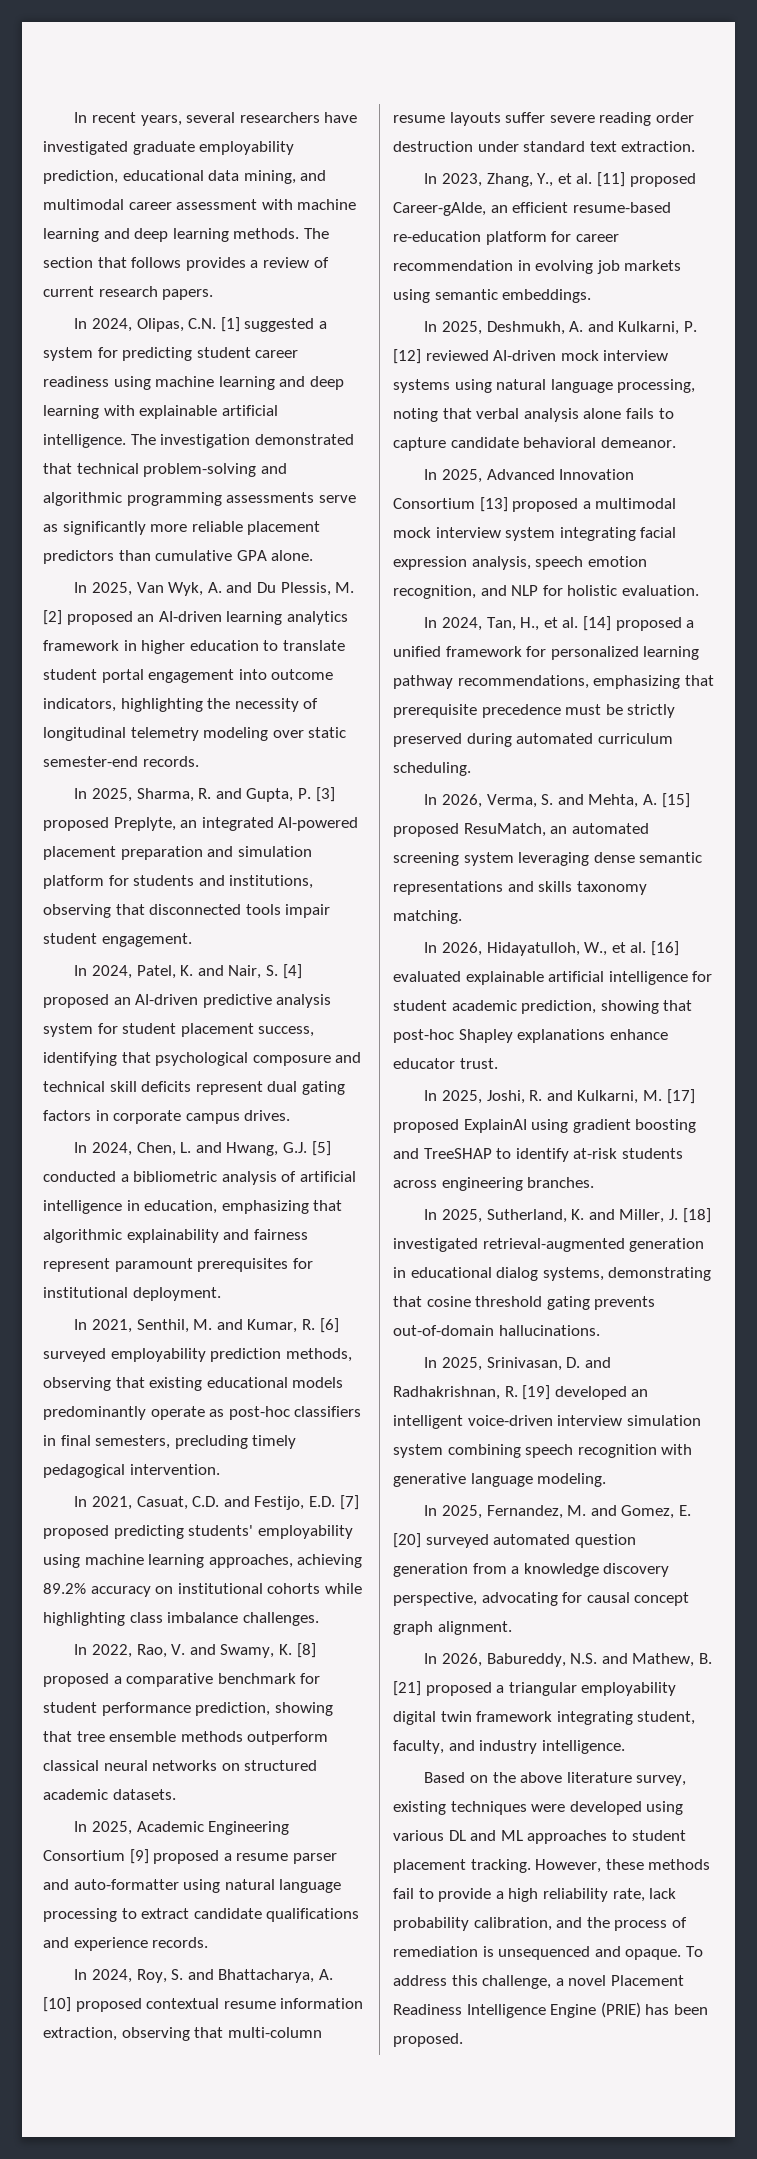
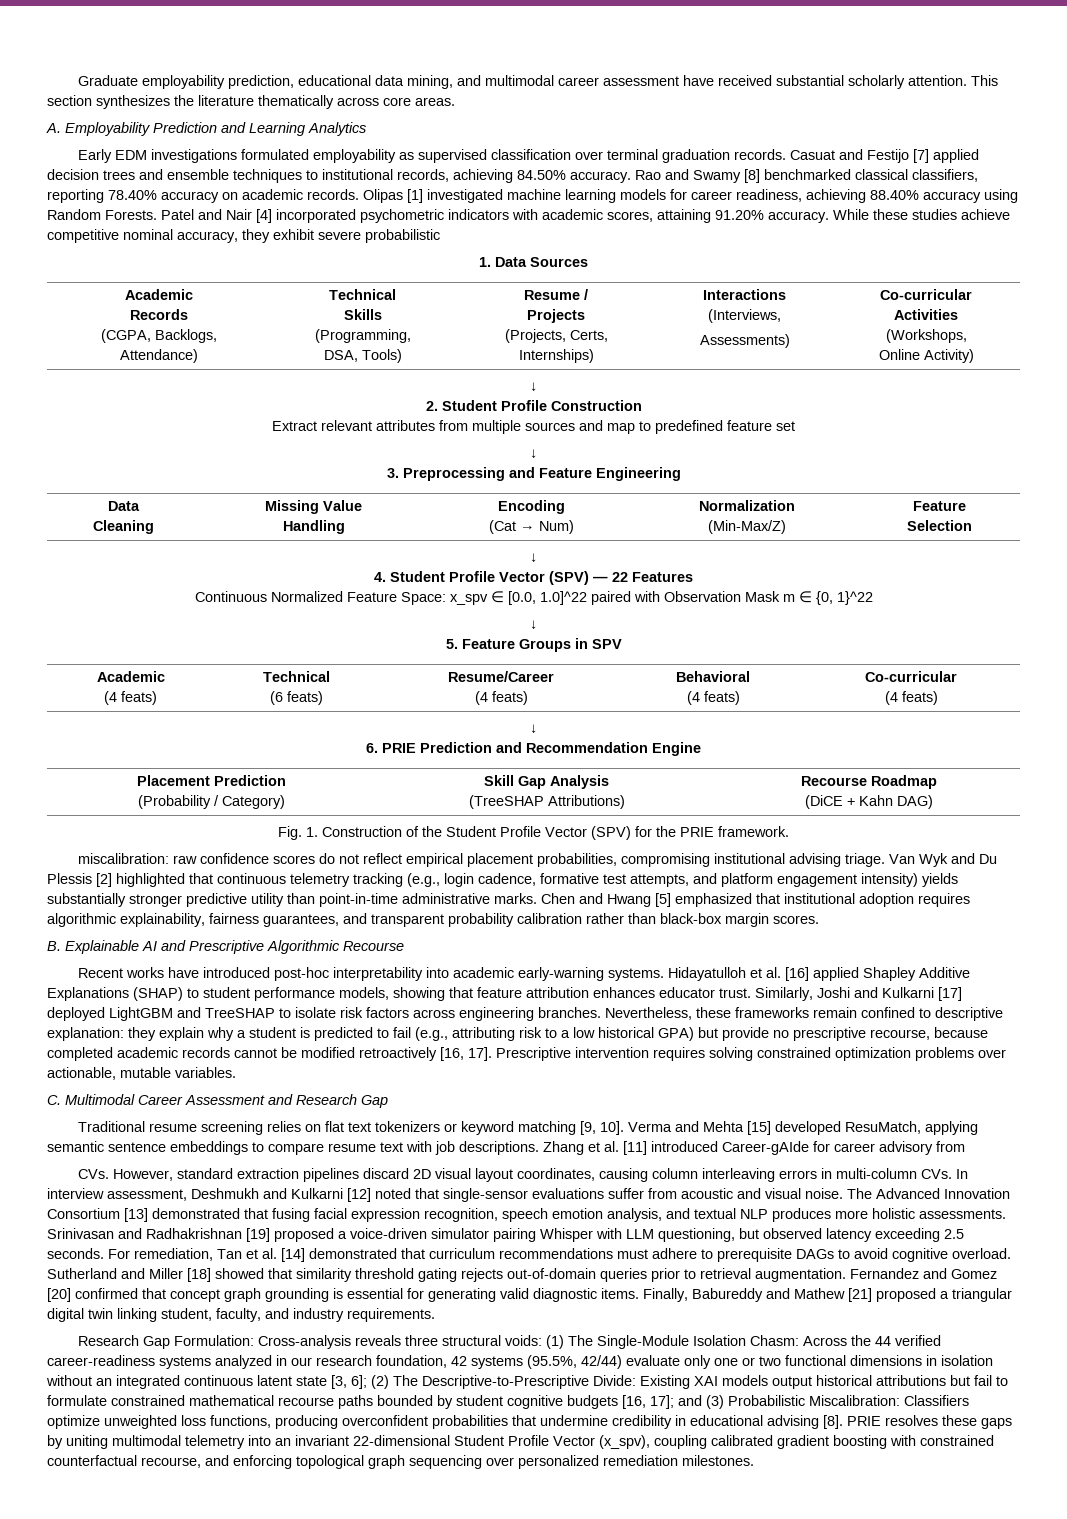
- In recent years, several researchers have investigated graduate employability prediction, educational data mining, and multimodal career assessment with machine learning and deep learning methods. The section that follows provides a review of current research papers.
- In 2024, Olipas, C.N. [1] suggested a system for predicting student career readiness using machine learning and deep learning with explainable artificial intelligence. The investigation demonstrated that technical problem-solving and algorithmic programming assessments serve as significantly more reliable placement predictors than cumulative GPA alone.
- In 2025, Van Wyk, A. and Du Plessis, M. [2] proposed an AI-driven learning analytics framework in higher education to translate student portal engagement into outcome indicators, highlighting the necessity of longitudinal telemetry modeling over static semester-end records.
- In 2025, Sharma, R. and Gupta, P. [3] proposed Preplyte, an integrated AI-powered placement preparation and simulation platform for students and institutions, observing that disconnected tools impair student engagement.
- In 2024, Patel, K. and Nair, S. [4] proposed an AI-driven predictive analysis system for student placement success, identifying that psychological composure and technical skill deficits represent dual gating factors in corporate campus drives.
- In 2024, Chen, L. and Hwang, G.J. [5] conducted a bibliometric analysis of artificial intelligence in education, emphasizing that algorithmic explainability and fairness represent paramount prerequisites for institutional deployment.
- In 2021, Senthil, M. and Kumar, R. [6] surveyed employability prediction methods, observing that existing educational models predominantly operate as post-hoc classifiers in final semesters, precluding timely pedagogical intervention.
- In 2021, Casuat, C.D. and Festijo, E.D. [7] proposed predicting students' employability using machine learning approaches, achieving 89.2% accuracy on institutional cohorts while highlighting class imbalance challenges.
- In 2022, Rao, V. and Swamy, K. [8] proposed a comparative benchmark for student performance prediction, showing that tree ensemble methods outperform classical neural networks on structured academic datasets.
- In 2025, Academic Engineering Consortium [9] proposed a resume parser and auto-formatter using natural language processing to extract candidate qualifications and experience records.
- In 2024, Roy, S. and Bhattacharya, A. [10] proposed contextual resume information extraction, observing that multi-column resume layouts suffer severe reading order destruction under standard text extraction.
- In 2023, Zhang, Y., et al. [11] proposed Career-gAIde, an efficient resume-based re-education platform for career recommendation in evolving job markets using semantic embeddings.
- In 2025, Deshmukh, A. and Kulkarni, P. [12] reviewed AI-driven mock interview systems using natural language processing, noting that verbal analysis alone fails to capture candidate behavioral demeanor.
- In 2025, Advanced Innovation Consortium [13] proposed a multimodal mock interview system integrating facial expression analysis, speech emotion recognition, and NLP for holistic evaluation.
- In 2024, Tan, H., et al. [14] proposed a unified framework for personalized learning pathway recommendations, emphasizing that prerequisite precedence must be strictly preserved during automated curriculum scheduling.
- In 2026, Verma, S. and Mehta, A. [15] proposed ResuMatch, an automated screening system leveraging dense semantic representations and skills taxonomy matching.
- In 2026, Hidayatulloh, W., et al. [16] evaluated explainable artificial intelligence for student academic prediction, showing that post-hoc Shapley explanations enhance educator trust.
- In 2025, Joshi, R. and Kulkarni, M. [17] proposed ExplainAI using gradient boosting and TreeSHAP to identify at-risk students across engineering branches.
- In 2025, Sutherland, K. and Miller, J. [18] investigated retrieval-augmented generation in educational dialog systems, demonstrating that cosine threshold gating prevents out-of-domain hallucinations.
- In 2025, Srinivasan, D. and Radhakrishnan, R. [19] developed an intelligent voice-driven interview simulation system combining speech recognition with generative language modeling.
- In 2025, Fernandez, M. and Gomez, E. [20] surveyed automated question generation from a knowledge discovery perspective, advocating for causal concept graph alignment.
- In 2026, Babureddy, N.S. and Mathew, B. [21] proposed a triangular employability digital twin framework integrating student, faculty, and industry intelligence.
- Based on the above literature survey, existing techniques were developed using various DL and ML approaches to student placement tracking. However, these methods fail to provide a high reliability rate, lack probability calibration, and the process of remediation is unsequenced and opaque. To address this challenge, a novel Placement Readiness Intelligence Engine (PRIE) has been proposed.
+ Graduate employability prediction, educational data mining, and multimodal career assessment have received substantial scholarly attention. This section synthesizes the literature thematically across core areas.
+ A. Employability Prediction and Learning Analytics
+ Early EDM investigations formulated employability as supervised classification over terminal graduation records. Casuat and Festijo [7] applied decision trees and ensemble techniques to institutional records, achieving 84.50% accuracy. Rao and Swamy [8] benchmarked classical classifiers, reporting 78.40% accuracy on academic records. Olipas [1] investigated machine learning models for career readiness, achieving 88.40% accuracy using Random Forests. Patel and Nair [4] incorporated psychometric indicators with academic scores, attaining 91.20% accuracy. While these studies achieve competitive nominal accuracy, they exhibit severe probabilistic
+ 1. Data Sources
+ Academic
+ Records
+ (CGPA, Backlogs,
+ Attendance) | Technical
+ Skills
+ (Programming,
+ DSA, Tools) | Resume /
+ Projects
+ (Projects, Certs,
+ Internships) | Interactions
+ (Interviews,
+ Assessments) | Co-curricular
+ Activities
+ (Workshops,
+ Online Activity)
+ ↓
+ 2. Student Profile Construction
+ Extract relevant attributes from multiple sources and map to predefined feature set
+ ↓
+ 3. Preprocessing and Feature Engineering
+ Data
+ Cleaning | Missing Value
+ Handling | Encoding
+ (Cat → Num) | Normalization
+ (Min-Max/Z) | Feature
+ Selection
+ ↓
+ 4. Student Profile Vector (SPV) — 22 Features
+ Continuous Normalized Feature Space: x_spv ∈ [0.0, 1.0]^22 paired with Observation Mask m ∈ {0, 1}^22
+ ↓
+ 5. Feature Groups in SPV
+ Academic
+ (4 feats) | Technical
+ (6 feats) | Resume/Career
+ (4 feats) | Behavioral
+ (4 feats) | Co-curricular
+ (4 feats)
+ ↓
+ 6. PRIE Prediction and Recommendation Engine
+ Placement Prediction
+ (Probability / Category) | Skill Gap Analysis
+ (TreeSHAP Attributions) | Recourse Roadmap
+ (DiCE + Kahn DAG)
+ Fig. 1. Construction of the Student Profile Vector (SPV) for the PRIE framework.
+ miscalibration: raw confidence scores do not reflect empirical placement probabilities, compromising institutional advising triage. Van Wyk and Du Plessis [2] highlighted that continuous telemetry tracking (e.g., login cadence, formative test attempts, and platform engagement intensity) yields substantially stronger predictive utility than point-in-time administrative marks. Chen and Hwang [5] emphasized that institutional adoption requires algorithmic explainability, fairness guarantees, and transparent probability calibration rather than black-box margin scores.
+ B. Explainable AI and Prescriptive Algorithmic Recourse
+ Recent works have introduced post-hoc interpretability into academic early-warning systems. Hidayatulloh et al. [16] applied Shapley Additive Explanations (SHAP) to student performance models, showing that feature attribution enhances educator trust. Similarly, Joshi and Kulkarni [17] deployed LightGBM and TreeSHAP to isolate risk factors across engineering branches. Nevertheless, these frameworks remain confined to descriptive explanation: they explain why a student is predicted to fail (e.g., attributing risk to a low historical GPA) but provide no prescriptive recourse, because completed academic records cannot be modified retroactively [16, 17]. Prescriptive intervention requires solving constrained optimization problems over actionable, mutable variables.
+ C. Multimodal Career Assessment and Research Gap
+ Traditional resume screening relies on flat text tokenizers or keyword matching [9, 10]. Verma and Mehta [15] developed ResuMatch, applying semantic sentence embeddings to compare resume text with job descriptions. Zhang et al. [11] introduced Career-gAIde for career advisory from
+ CVs. However, standard extraction pipelines discard 2D visual layout coordinates, causing column interleaving errors in multi-column CVs. In interview assessment, Deshmukh and Kulkarni [12] noted that single-sensor evaluations suffer from acoustic and visual noise. The Advanced Innovation Consortium [13] demonstrated that fusing facial expression recognition, speech emotion analysis, and textual NLP produces more holistic assessments. Srinivasan and Radhakrishnan [19] proposed a voice-driven simulator pairing Whisper with LLM questioning, but observed latency exceeding 2.5 seconds. For remediation, Tan et al. [14] demonstrated that curriculum recommendations must adhere to prerequisite DAGs to avoid cognitive overload. Sutherland and Miller [18] showed that similarity threshold gating rejects out-of-domain queries prior to retrieval augmentation. Fernandez and Gomez [20] confirmed that concept graph grounding is essential for generating valid diagnostic items. Finally, Babureddy and Mathew [21] proposed a triangular digital twin linking student, faculty, and industry requirements.
+ Research Gap Formulation: Cross-analysis reveals three structural voids: (1) The Single-Module Isolation Chasm: Across the 44 verified career-readiness systems analyzed in our research foundation, 42 systems (95.5%, 42/44) evaluate only one or two functional dimensions in isolation without an integrated continuous latent state [3, 6]; (2) The Descriptive-to-Prescriptive Divide: Existing XAI models output historical attributions but fail to formulate constrained mathematical recourse paths bounded by student cognitive budgets [16, 17]; and (3) Probabilistic Miscalibration: Classifiers optimize unweighted loss functions, producing overconfident probabilities that undermine credibility in educational advising [8]. PRIE resolves these gaps by uniting multimodal telemetry into an invariant 22-dimensional Student Profile Vector (x_spv), coupling calibrated gradient boosting with constrained counterfactual recourse, and enforcing topological graph sequencing over personalized remediation milestones.

